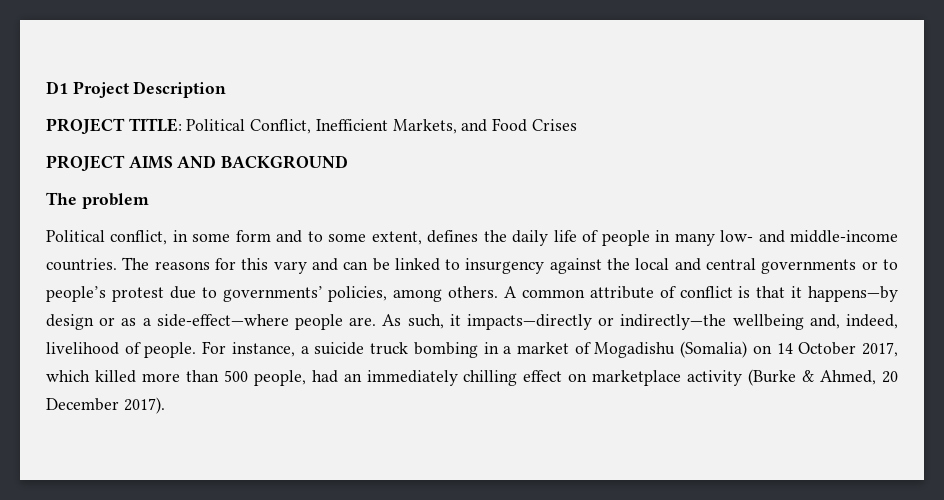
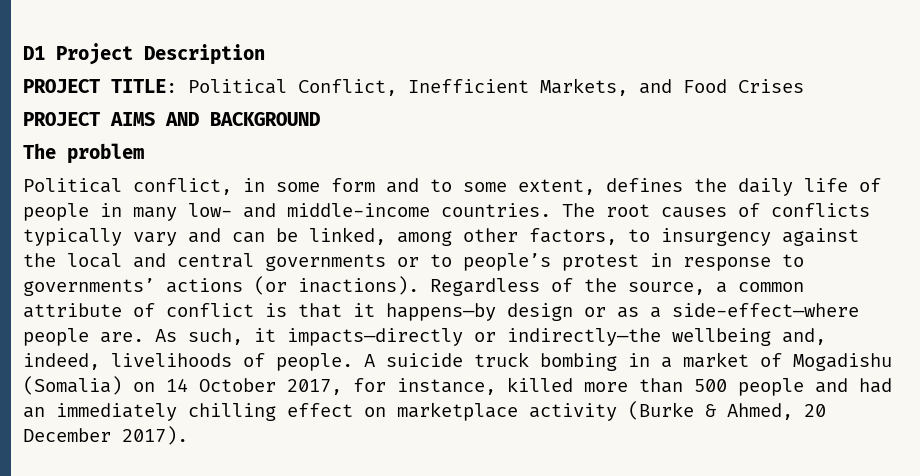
- The reasons for this vary and can be linked to insurgency against the local and central governments or to people’s protest due to governments’ policies, among others. A common attribute of conflict is that it happens—by design or as a side-effect—where people are.
+ The root causes of conflicts typically vary and can be linked, among other factors, to insurgency against the local and central governments or to people’s protest in response to governments’ actions (or inactions). Regardless of the source, a common attribute of conflict is that it happens—by design or as a side-effect—where people are.
- As such, it impacts—directly or indirectly—the wellbeing and, indeed, livelihood of people.
+ As such, it impacts—directly or indirectly—the wellbeing and, indeed, livelihoods of people.
- For instance, a suicide truck bombing in a market of Mogadishu (Somalia) on 14 October 2017, which killed more than 500 people, had an immediately chilling effect on marketplace activity (Burke & Ahmed, 20 December 2017).
+ A suicide truck bombing in a market of Mogadishu (Somalia) on 14 October 2017, for instance, killed more than 500 people and had an immediately chilling effect on marketplace activity (Burke & Ahmed, 20 December 2017).

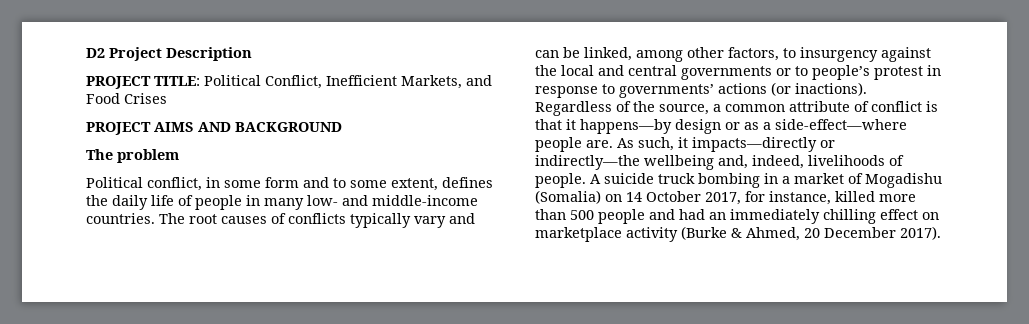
- D1 Project Description
+ D2 Project Description

